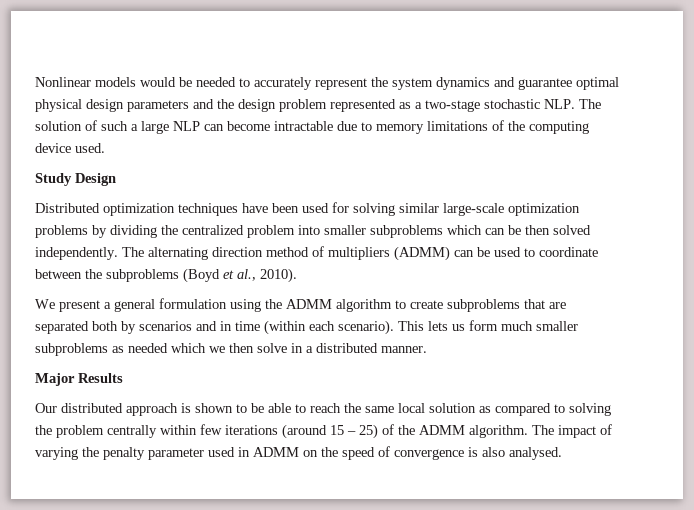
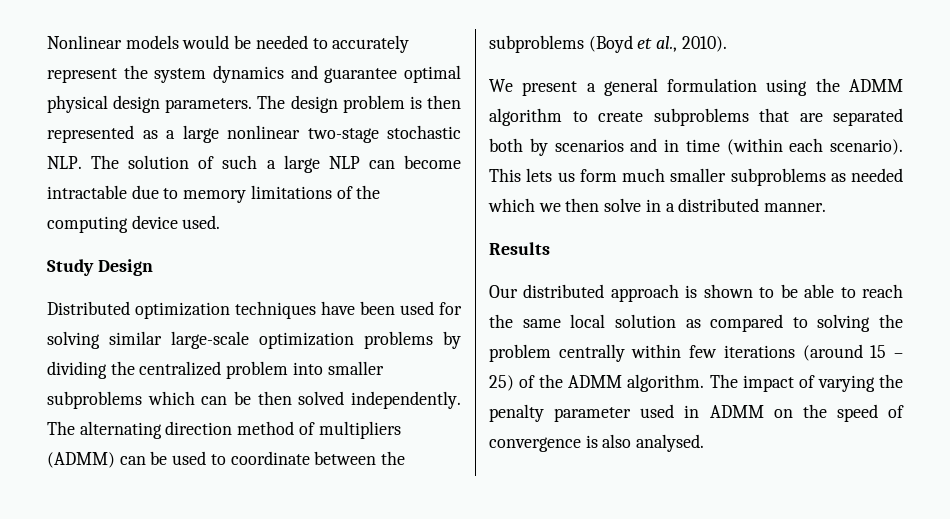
- Nonlinear models would be needed to accurately represent the system dynamics and guarantee optimal physical design parameters and the design problem represented as a two-stage stochastic NLP. The solution of such a large NLP can become intractable due to memory limitations of the computing device used.
+ Nonlinear models would be needed to accurately represent the system dynamics and guarantee optimal physical design parameters. The design problem is then represented as a large nonlinear two-stage stochastic NLP. The solution of such a large NLP can become intractable due to memory limitations of the computing device used.
- Major Results
+ Results

